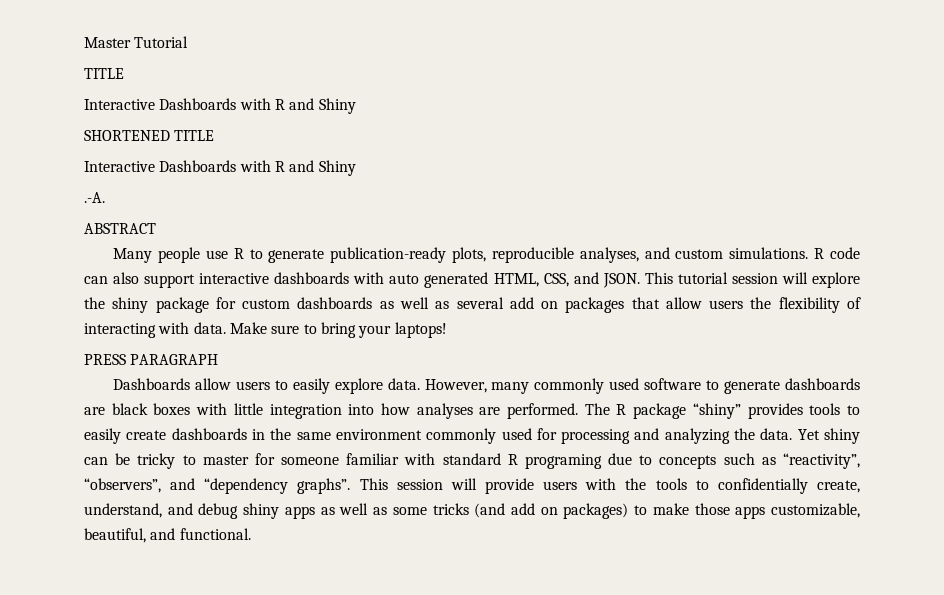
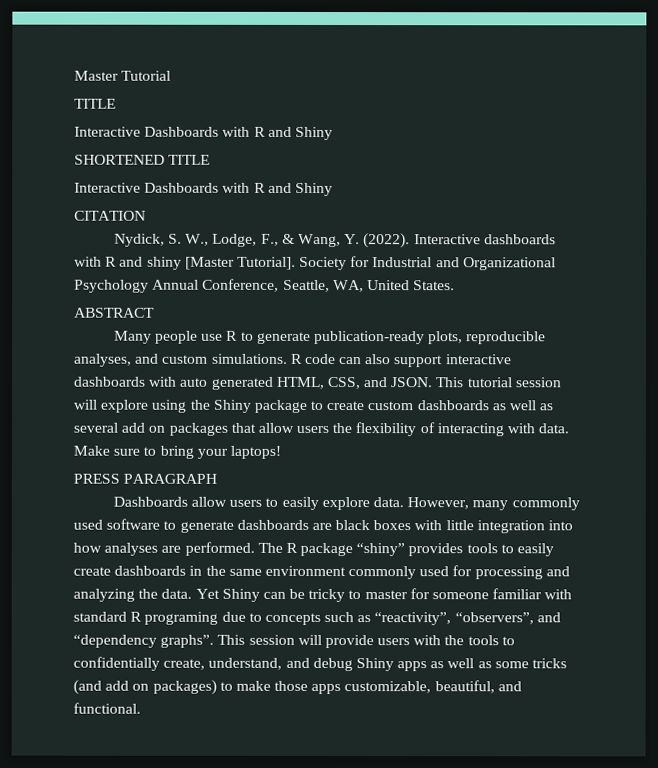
- .-A.
+ CITATION
+ Nydick, S. W., Lodge, F., & Wang, Y. (2022). Interactive dashboards with R and shiny [Master Tutorial]. Society for Industrial and Organizational Psychology Annual Conference, Seattle, WA, United States.
- This tutorial session will explore the shiny package for custom dashboards as well as several add on packages that allow users the flexibility of interacting with data.
+ This tutorial session will explore using the Shiny package to create custom dashboards as well as several add on packages that allow users the flexibility of interacting with data.
- Yet shiny can be tricky to master for someone familiar with standard R programing due to concepts such as “reactivity”, “observers”, and “dependency graphs”.
+ Yet Shiny can be tricky to master for someone familiar with standard R programing due to concepts such as “reactivity”, “observers”, and “dependency graphs”.
- This session will provide users with the tools to confidentially create, understand, and debug shiny apps as well as some tricks (and add on packages) to make those apps customizable, beautiful, and functional.
+ This session will provide users with the tools to confidentially create, understand, and debug Shiny apps as well as some tricks (and add on packages) to make those apps customizable, beautiful, and functional.

